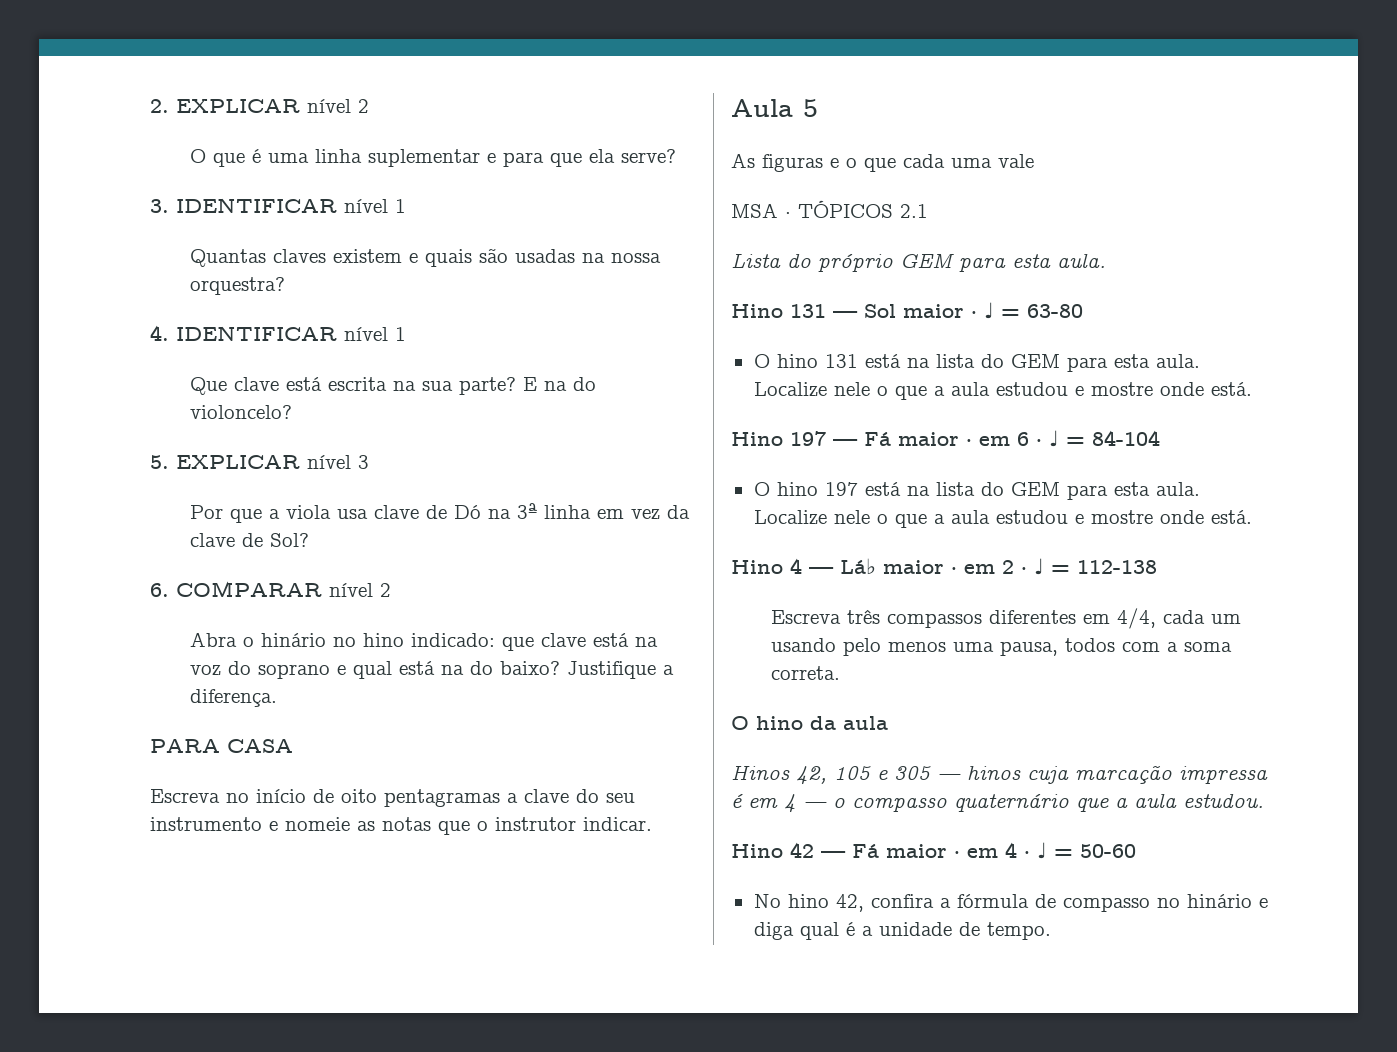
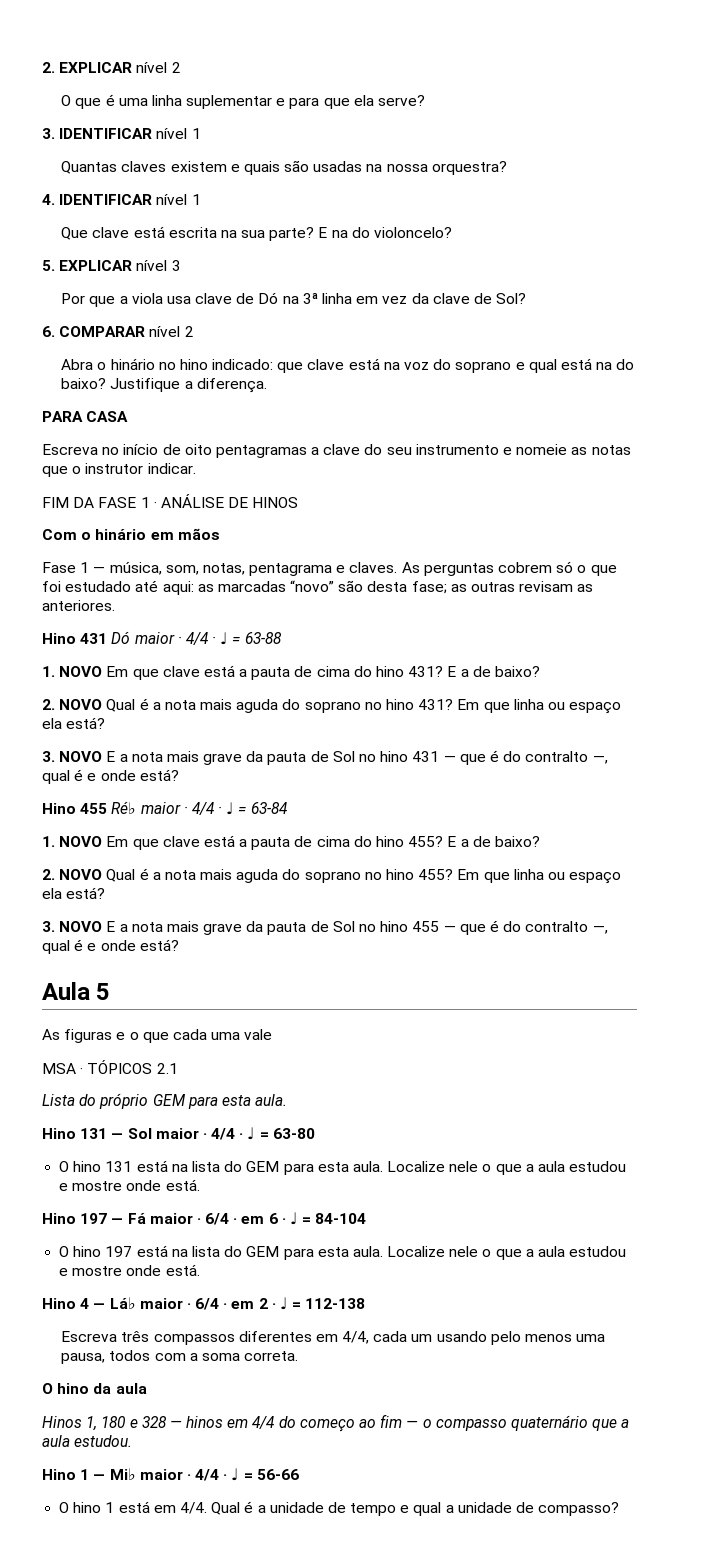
+ FIM DA FASE 1 · ANÁLISE DE HINOS
+ Com o hinário em mãos
+ Fase 1 — música, som, notas, pentagrama e claves. As perguntas cobrem só o que foi estudado até aqui: as marcadas “novo” são desta fase; as outras revisam as anteriores.
+ Hino 431 Dó maior · 4/4 · ♩ = 63-88
+ 1. NOVO Em que clave está a pauta de cima do hino 431? E a de baixo?
+ 2. NOVO Qual é a nota mais aguda do soprano no hino 431? Em que linha ou espaço ela está?
+ 3. NOVO E a nota mais grave da pauta de Sol no hino 431 — que é do contralto —, qual é e onde está?
+ Hino 455 Ré♭ maior · 4/4 · ♩ = 63-84
+ 1. NOVO Em que clave está a pauta de cima do hino 455? E a de baixo?
+ 2. NOVO Qual é a nota mais aguda do soprano no hino 455? Em que linha ou espaço ela está?
+ 3. NOVO E a nota mais grave da pauta de Sol no hino 455 — que é do contralto —, qual é e onde está?
- Hino 131 — Sol maior · ♩ = 63-80
+ Hino 131 — Sol maior · 4/4 · ♩ = 63-80
- Hino 197 — Fá maior · em 6 · ♩ = 84-104
+ Hino 197 — Fá maior · 6/4 · em 6 · ♩ = 84-104
- Hino 4 — Lá♭ maior · em 2 · ♩ = 112-138
+ Hino 4 — Lá♭ maior · 6/4 · em 2 · ♩ = 112-138
- Hinos 42, 105 e 305 — hinos cuja marcação impressa é em 4 — o compasso quaternário que a aula estudou.
+ Hinos 1, 180 e 328 — hinos em 4/4 do começo ao fim — o compasso quaternário que a aula estudou.
- Hino 42 — Fá maior · em 4 · ♩ = 50-60
- No hino 42, confira a fórmula de compasso no hinário e diga qual é a unidade de tempo.
+ Hino 1 — Mi♭ maior · 4/4 · ♩ = 56-66
+ O hino 1 está em 4/4. Qual é a unidade de tempo e qual a unidade de compasso?

